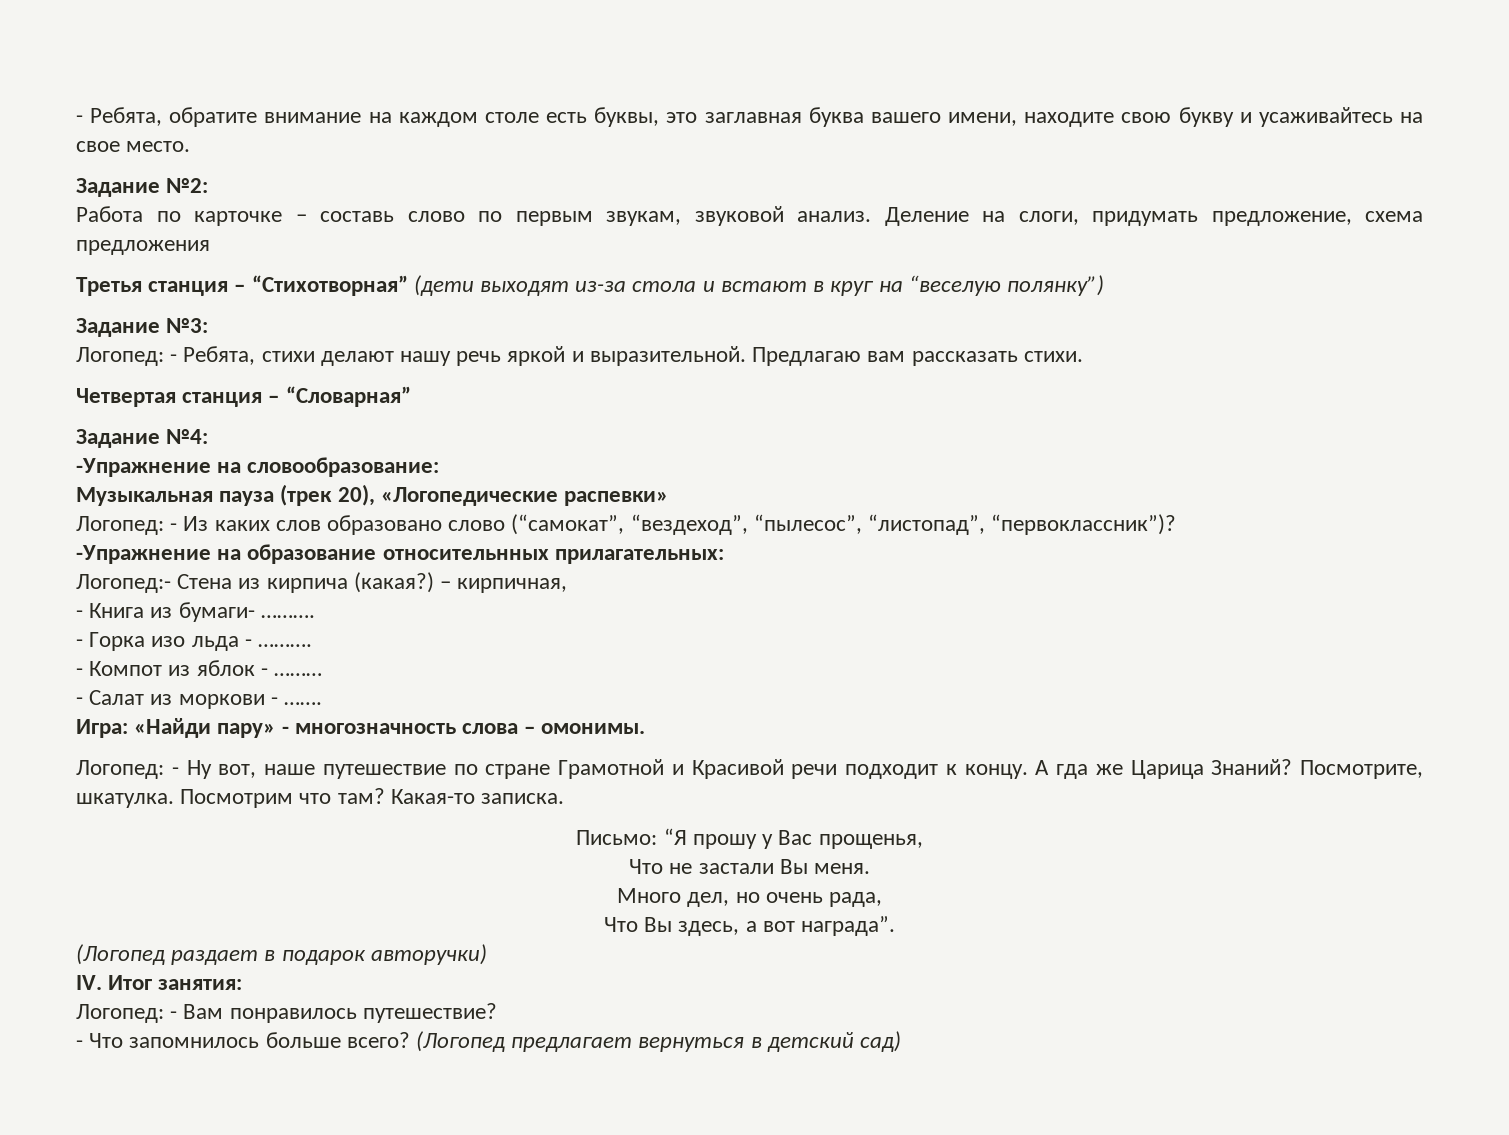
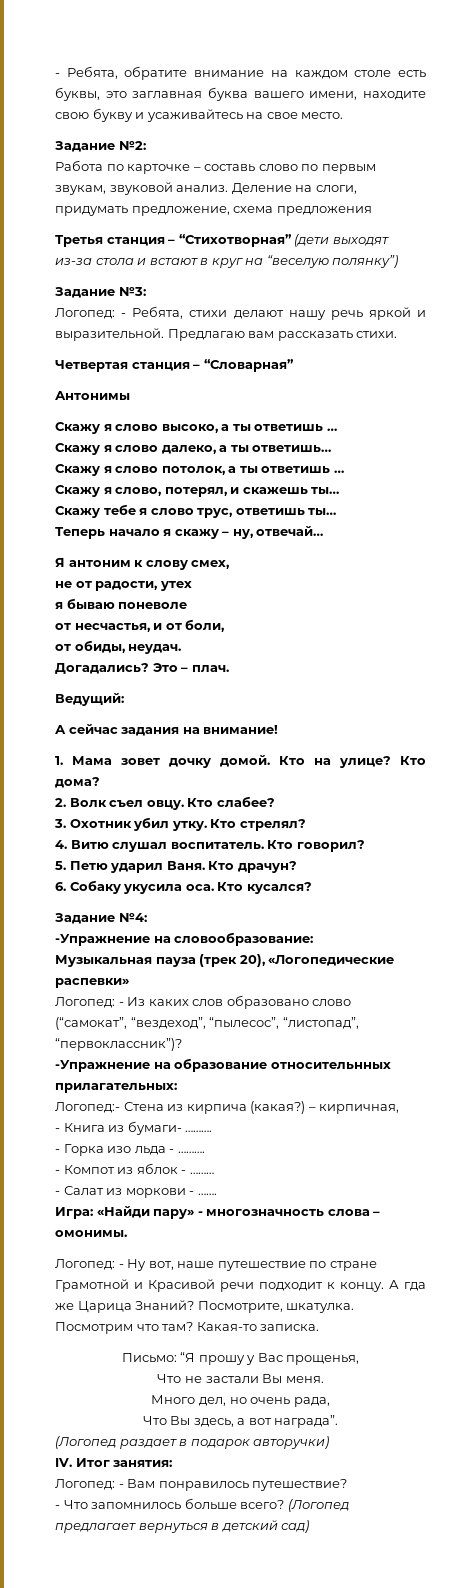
+ Антонимы
+ Скажу я слово высоко, а ты ответишь …
+ Скажу я слово далеко, а ты ответишь…
+ Скажу я слово потолок, а ты ответишь …
+ Скажу я слово, потерял, и скажешь ты…
+ Скажу тебе я слово трус, ответишь ты…
+ Теперь начало я скажу – ну, отвечай…
+ Я антоним к слову смех,
+ не от радости, утех
+ я бываю поневоле
+ от несчастья, и от боли,
+ от обиды, неудач.
+ Догадались? Это – плач.
+ Ведущий:
+ А сейчас задания на внимание!
+ 1. Мама зовет дочку домой. Кто на улице? Кто дома?
+ 2. Волк съел овцу. Кто слабее?
+ 3. Охотник убил утку. Кто стрелял?
+ 4. Витю слушал воспитатель. Кто говорил?
+ 5. Петю ударил Ваня. Кто драчун?
+ 6. Собаку укусила оса. Кто кусался?

